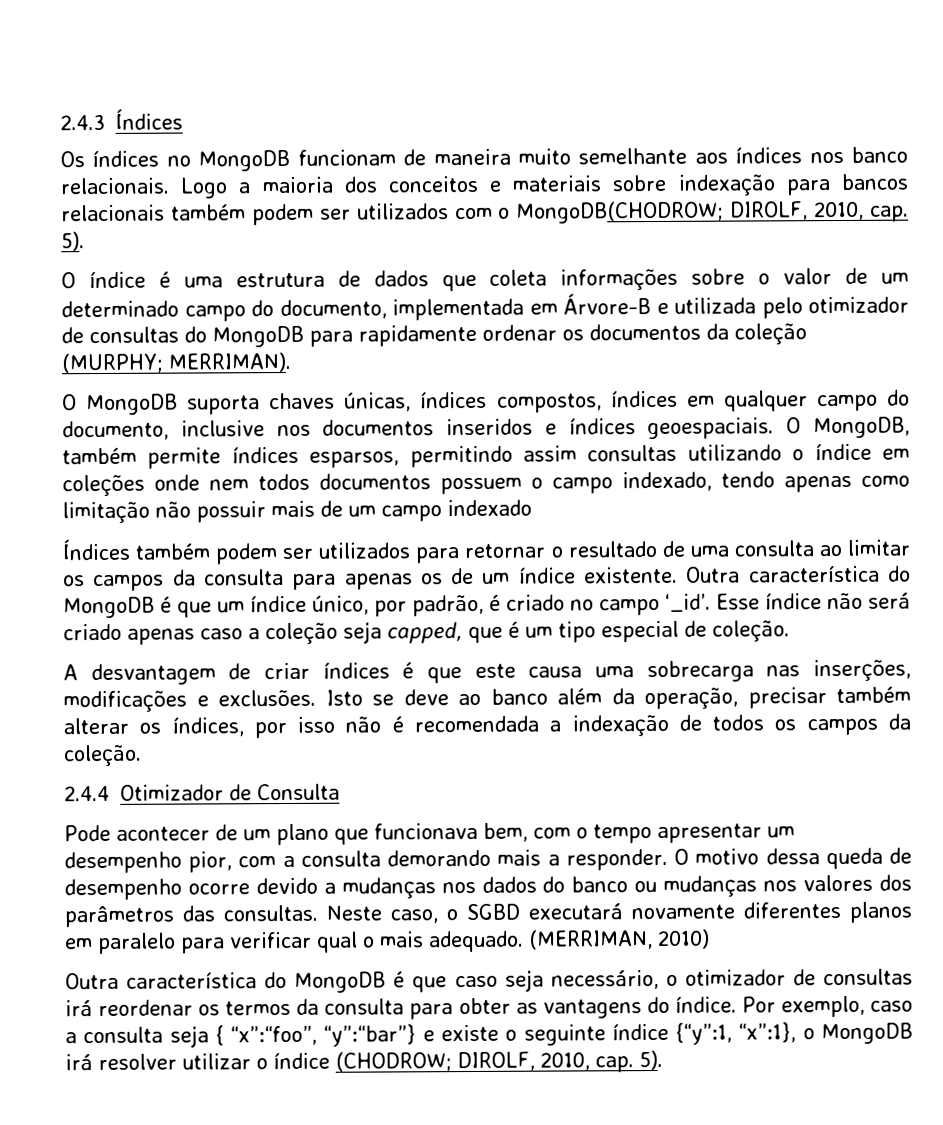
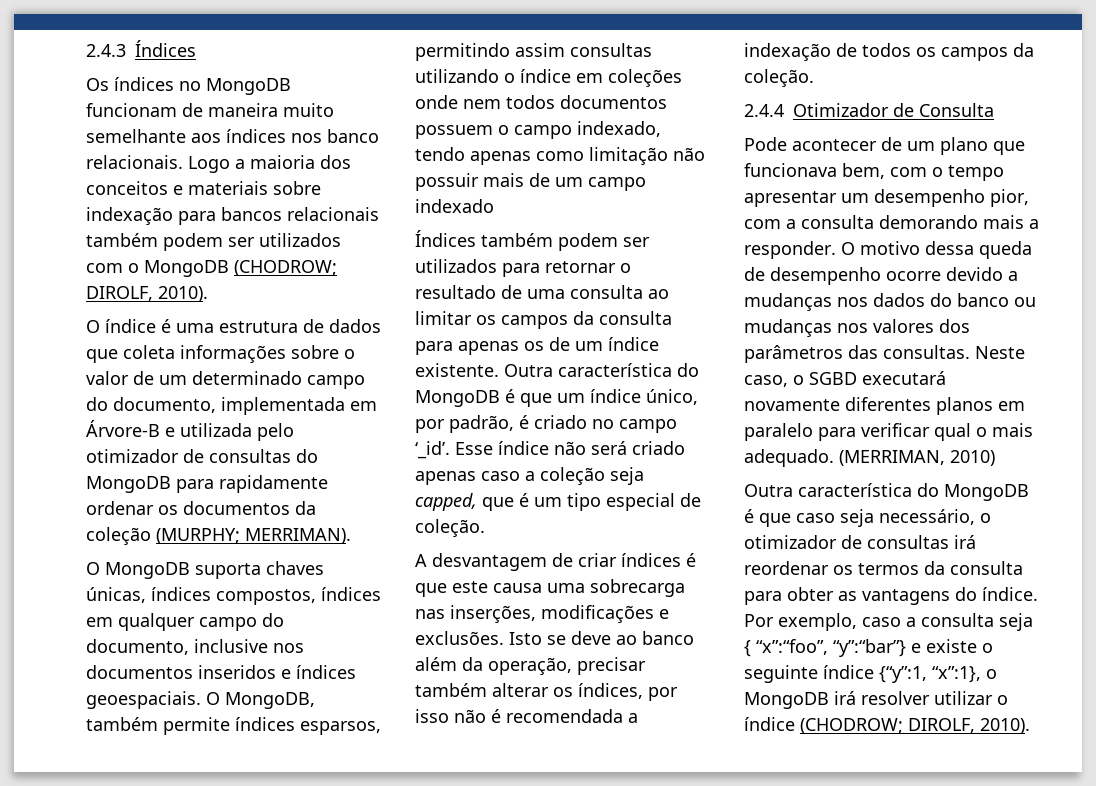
- Logo a maioria dos conceitos e materiais sobre indexação para bancos relacionais também podem ser utilizados com o MongoDB(CHODROW; DIROLF, 2010, cap. 5).
+ Logo a maioria dos conceitos e materiais sobre indexação para bancos relacionais também podem ser utilizados com o MongoDB (CHODROW; DIROLF, 2010).
- Por exemplo, caso a consulta seja { “x”:“foo”, “y”:“bar”} e existe o seguinte índice {“y”:1, “x”:1}, o MongoDB irá resolver utilizar o índice (CHODROW; DIROLF, 2010, cap. 5).
+ Por exemplo, caso a consulta seja { “x”:“foo”, “y”:“bar”} e existe o seguinte índice {“y”:1, “x”:1}, o MongoDB irá resolver utilizar o índice (CHODROW; DIROLF, 2010).

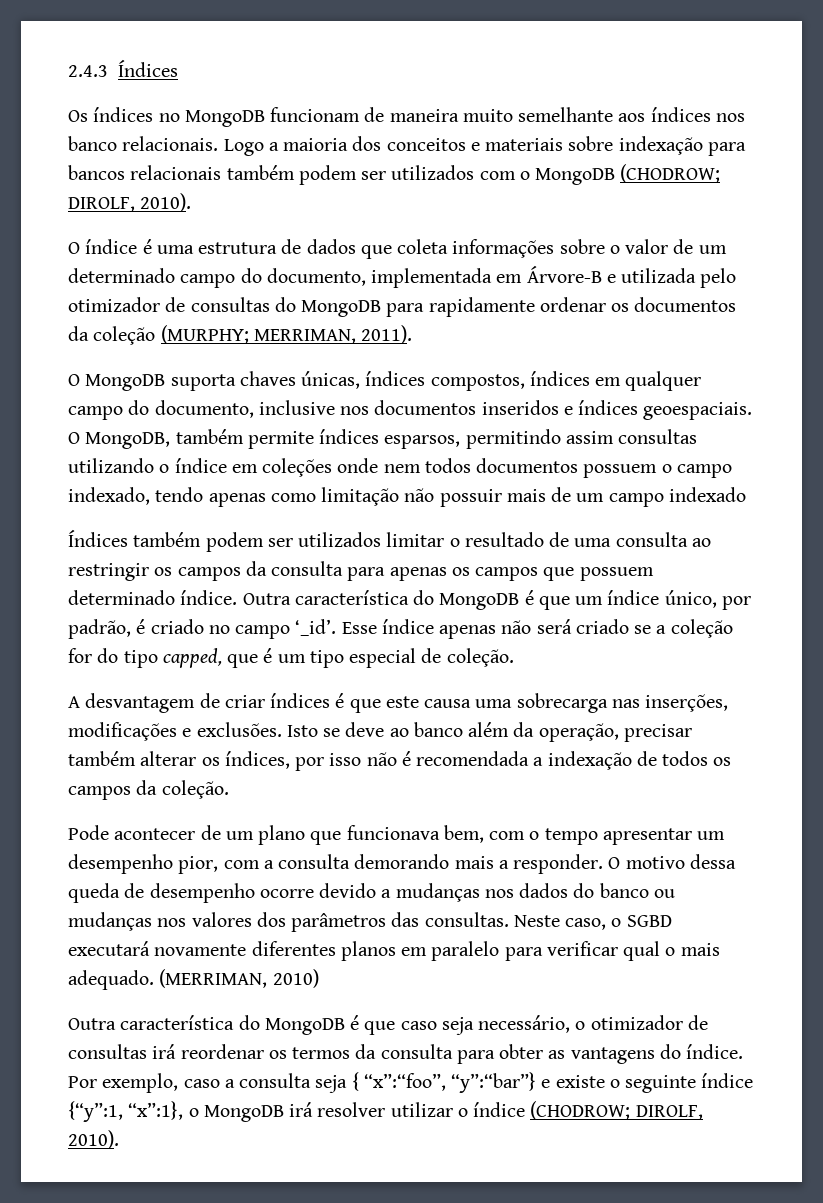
- O índice é uma estrutura de dados que coleta informações sobre o valor de um determinado campo do documento, implementada em Árvore-B e utilizada pelo otimizador de consultas do MongoDB para rapidamente ordenar os documentos da coleção (MURPHY; MERRIMAN).
+ O índice é uma estrutura de dados que coleta informações sobre o valor de um determinado campo do documento, implementada em Árvore-B e utilizada pelo otimizador de consultas do MongoDB para rapidamente ordenar os documentos da coleção (MURPHY; MERRIMAN, 2011).
- Índices também podem ser utilizados para retornar o resultado de uma consulta ao limitar os campos da consulta para apenas os de um índice existente.
+ Índices também podem ser utilizados limitar o resultado de uma consulta ao restringir os campos da consulta para apenas os campos que possuem determinado índice.
- Esse índice não será criado apenas caso a coleção seja capped, que é um tipo especial de coleção.
+ Esse índice apenas não será criado se a coleção for do tipo capped, que é um tipo especial de coleção.
- 2.4.4 Otimizador de Consulta

